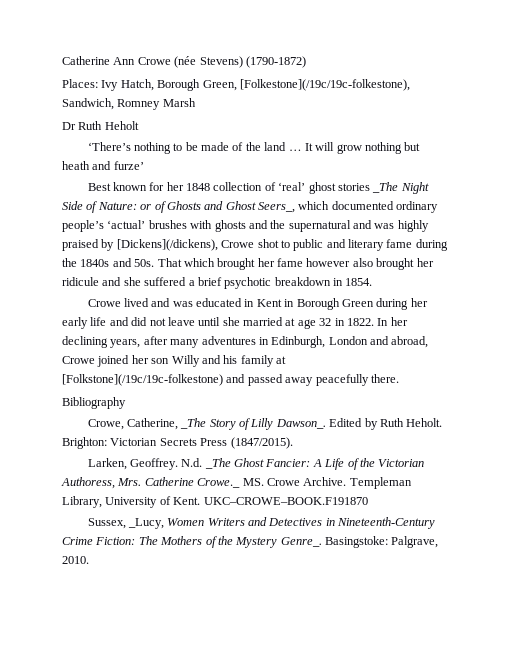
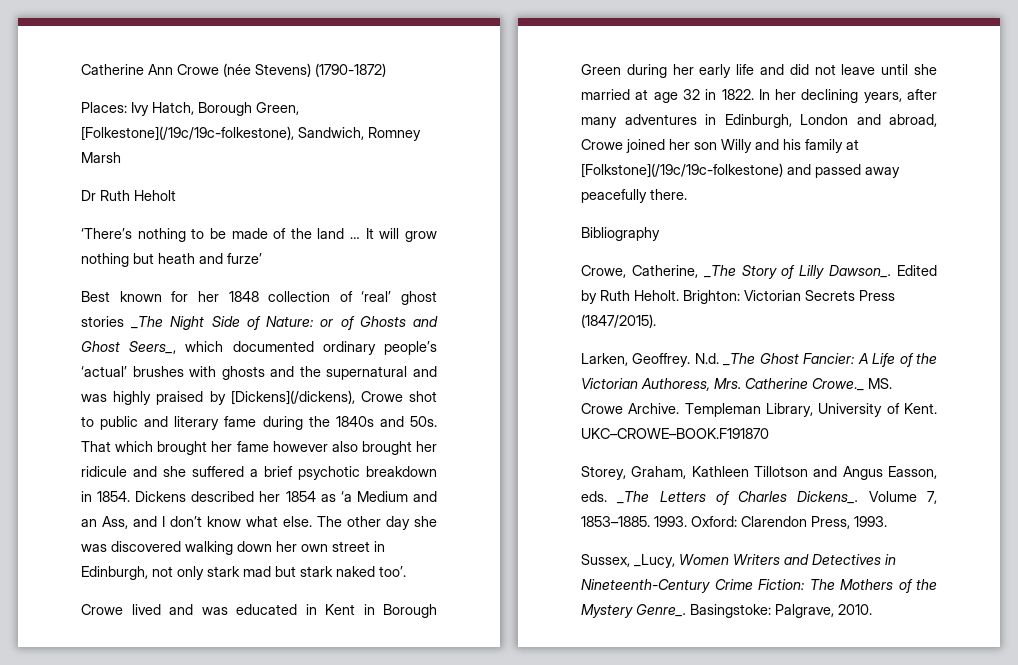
+ Dickens described her 1854 as ‘a Medium and an Ass, and I don’t know what else. The other day she was discovered walking down her own street in Edinburgh, not only stark mad but stark naked too’.
+ Storey, Graham, Kathleen Tillotson and Angus Easson, eds. _The Letters of Charles Dickens_. Volume 7, 1853–1885. 1993. Oxford: Clarendon Press, 1993.

